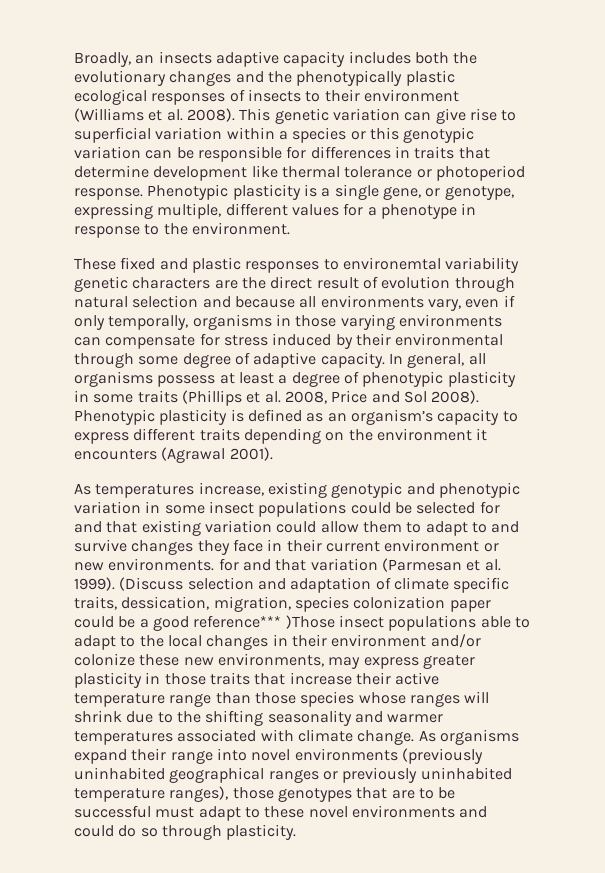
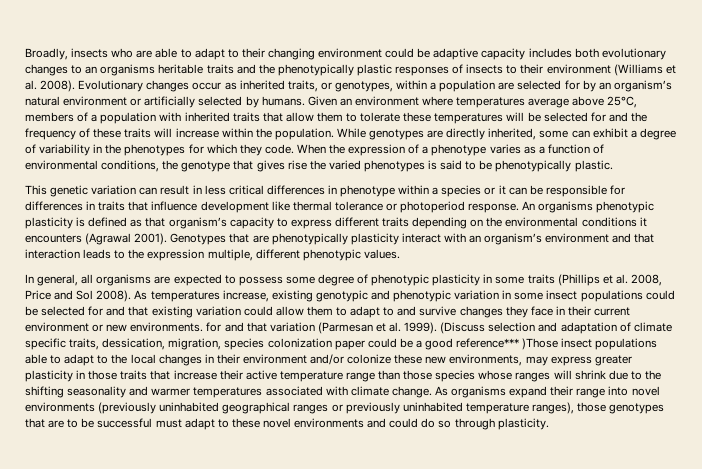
- Broadly, an insects adaptive capacity includes both the evolutionary changes and the phenotypically plastic ecological responses of insects to their environment (Williams et al. 2008).
+ Broadly, insects who are able to adapt to their changing environment could be adaptive capacity includes both evolutionary changes to an organisms heritable traits and the phenotypically plastic responses of insects to their environment (Williams et al. 2008).
- This genetic variation can give rise to superficial variation within a species or this genotypic variation can be responsible for differences in traits that determine development like thermal tolerance or photoperiod response.
+ Evolutionary changes occur as inherited traits, or genotypes, within a population are selected for by an organism’s natural environment or artificially selected by humans. Given an environment where temperatures average above 25°C, members of a population with inherited traits that allow them to tolerate these temperatures will be selected for and the frequency of these traits will increase within the population. While genotypes are directly inherited, some can exhibit a degree of variability in the phenotypes for which they code. When the expression of a phenotype varies as a function of environmental conditions, the genotype that gives rise the varied phenotypes is said to be phenotypically plastic.
+ This genetic variation can result in less critical differences in phenotype within a species or it can be responsible for differences in traits that influence development like thermal tolerance or photoperiod response.
- Phenotypic plasticity is a single gene, or genotype, expressing multiple, different values for a phenotype in response to the environment.
- These fixed and plastic responses to environemtal variability genetic characters are the direct result of evolution through natural selection and because all environments vary, even if only temporally, organisms in those varying environments can compensate for stress induced by their environmental through some degree of adaptive capacity. In general, all organisms possess at least a degree of phenotypic plasticity in some traits (Phillips et al. 2008, Price and Sol 2008). Phenotypic plasticity is defined as an organism’s capacity to express different traits depending on the environment it encounters (Agrawal 2001).
- As temperatures increase, existing genotypic and phenotypic variation in some insect populations could be selected for and that existing variation could allow them to adapt to and survive changes they face in their current environment or new environments. for and that variation (Parmesan et al. 1999).
+ An organisms phenotypic plasticity is defined as that organism’s capacity to express different traits depending on the environmental conditions it encounters (Agrawal 2001). Genotypes that are phenotypically plasticity interact with an organism’s environment and that interaction leads to the expression multiple, different phenotypic values.
+ In general, all organisms are expected to possess some degree of phenotypic plasticity in some traits (Phillips et al. 2008, Price and Sol 2008). As temperatures increase, existing genotypic and phenotypic variation in some insect populations could be selected for and that existing variation could allow them to adapt to and survive changes they face in their current environment or new environments. for and that variation (Parmesan et al. 1999).

